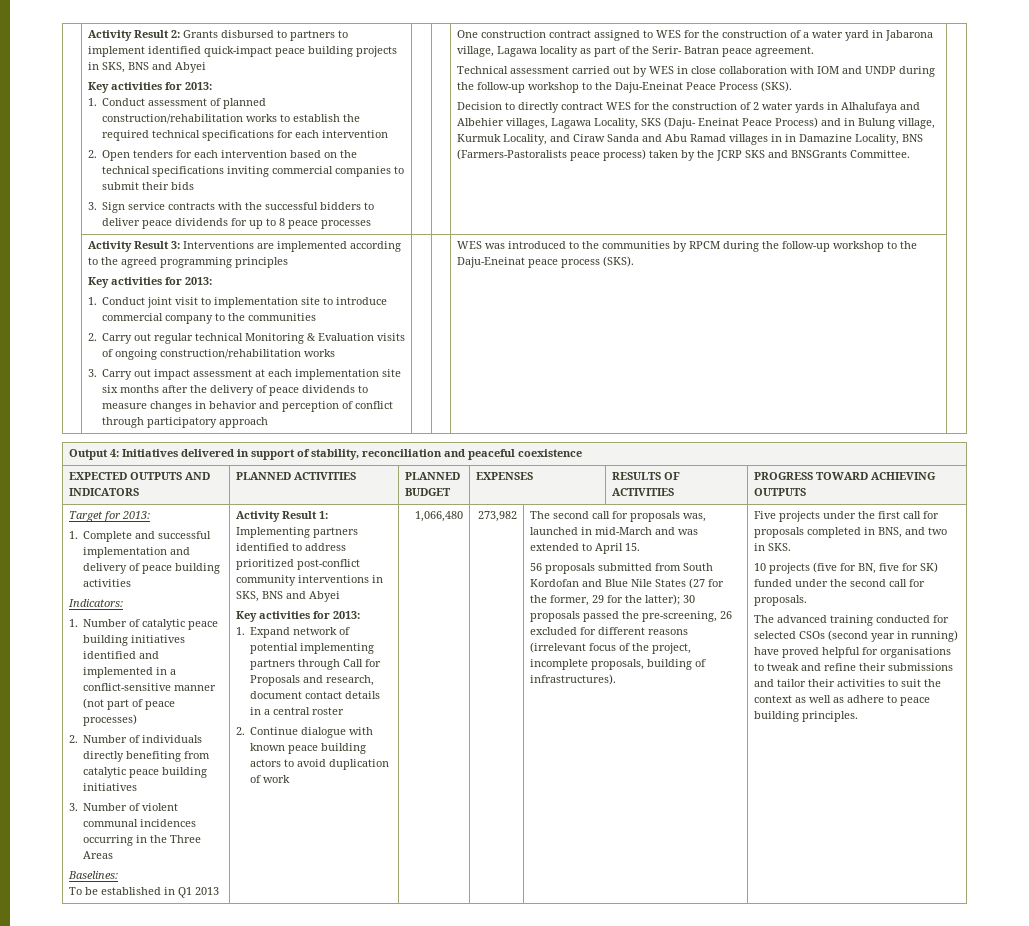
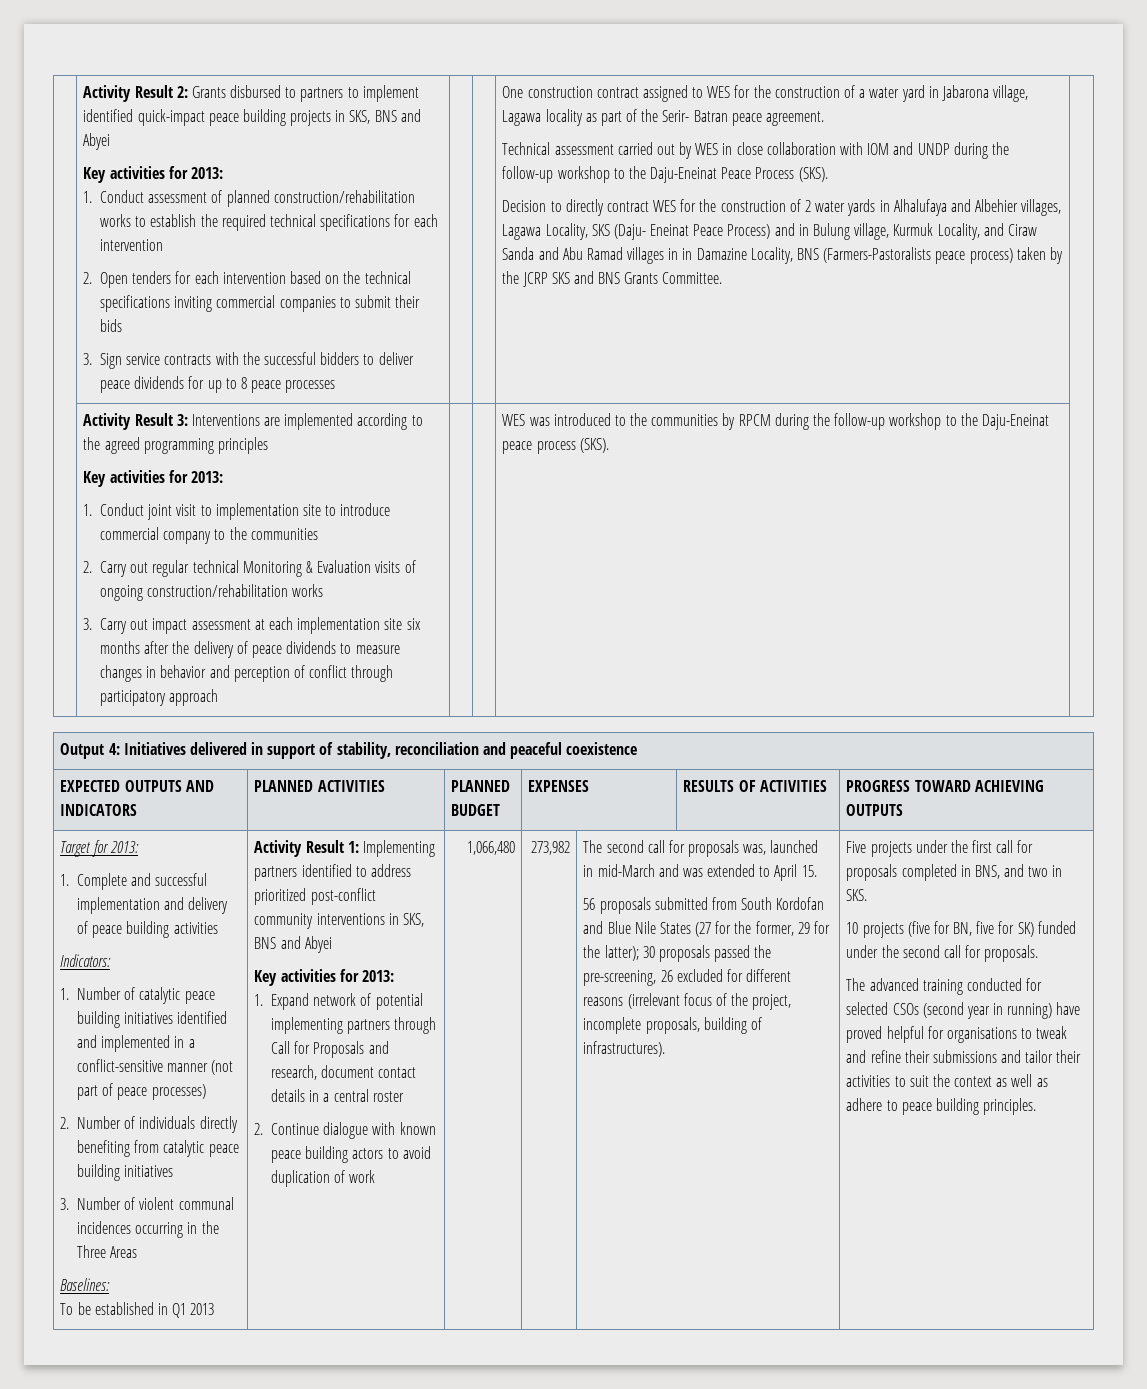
- Decision to directly contract WES for the construction of 2 water yards in Alhalufaya and Albehier villages, Lagawa Locality, SKS (Daju- Eneinat Peace Process) and in Bulung village, Kurmuk Locality, and Ciraw Sanda and Abu Ramad villages in in Damazine Locality, BNS (Farmers-Pastoralists peace process) taken by the JCRP SKS and BNSGrants Committee.
+ Decision to directly contract WES for the construction of 2 water yards in Alhalufaya and Albehier villages, Lagawa Locality, SKS (Daju- Eneinat Peace Process) and in Bulung village, Kurmuk Locality, and Ciraw Sanda and Abu Ramad villages in in Damazine Locality, BNS (Farmers-Pastoralists peace process) taken by the JCRP SKS and BNS Grants Committee.

